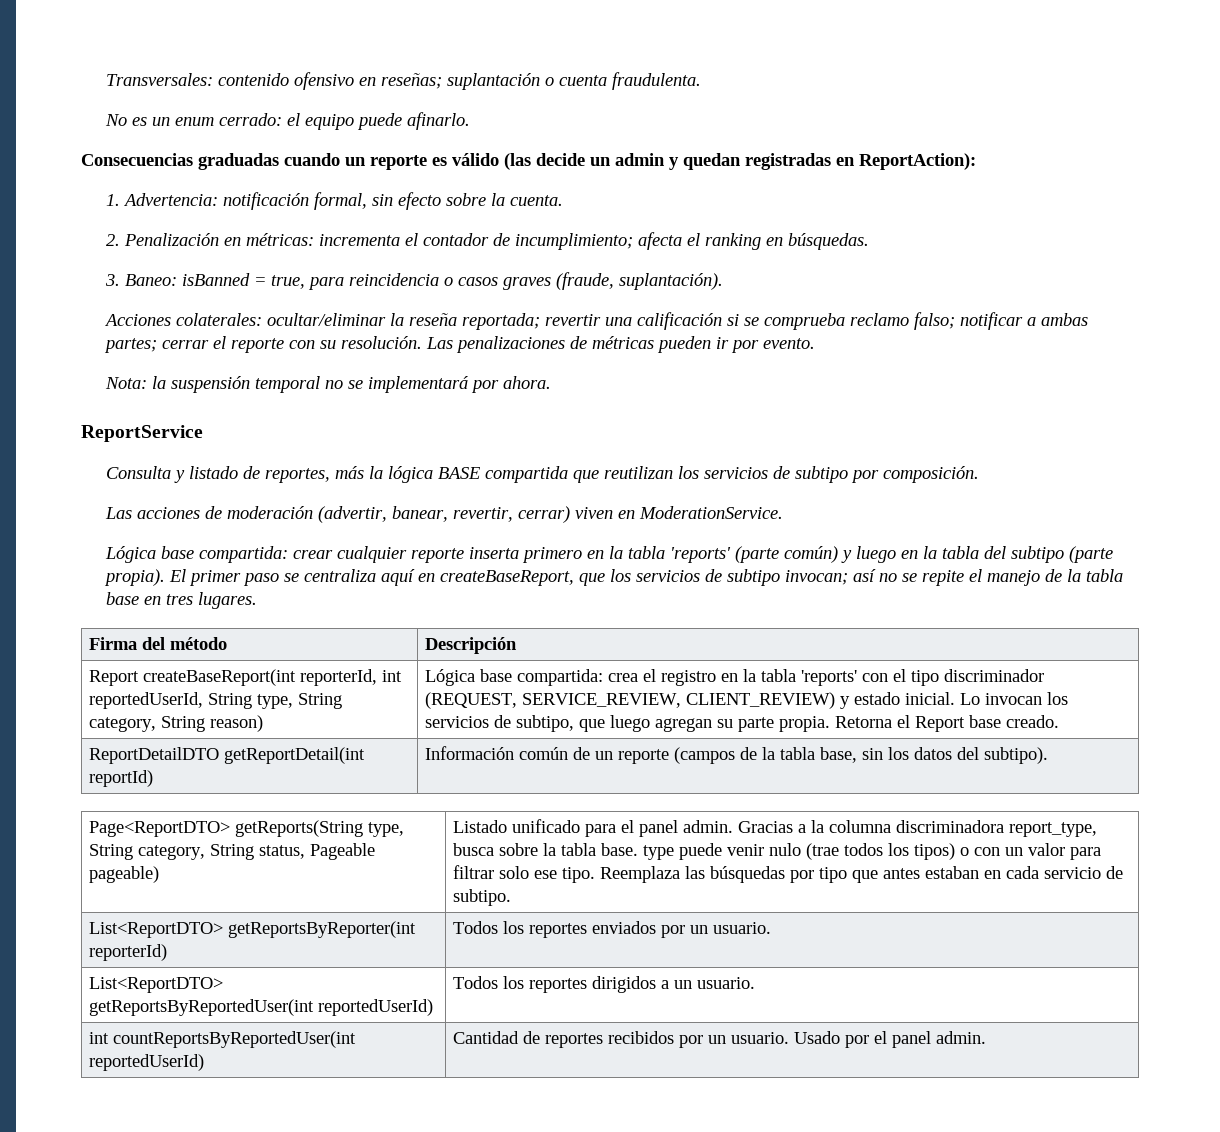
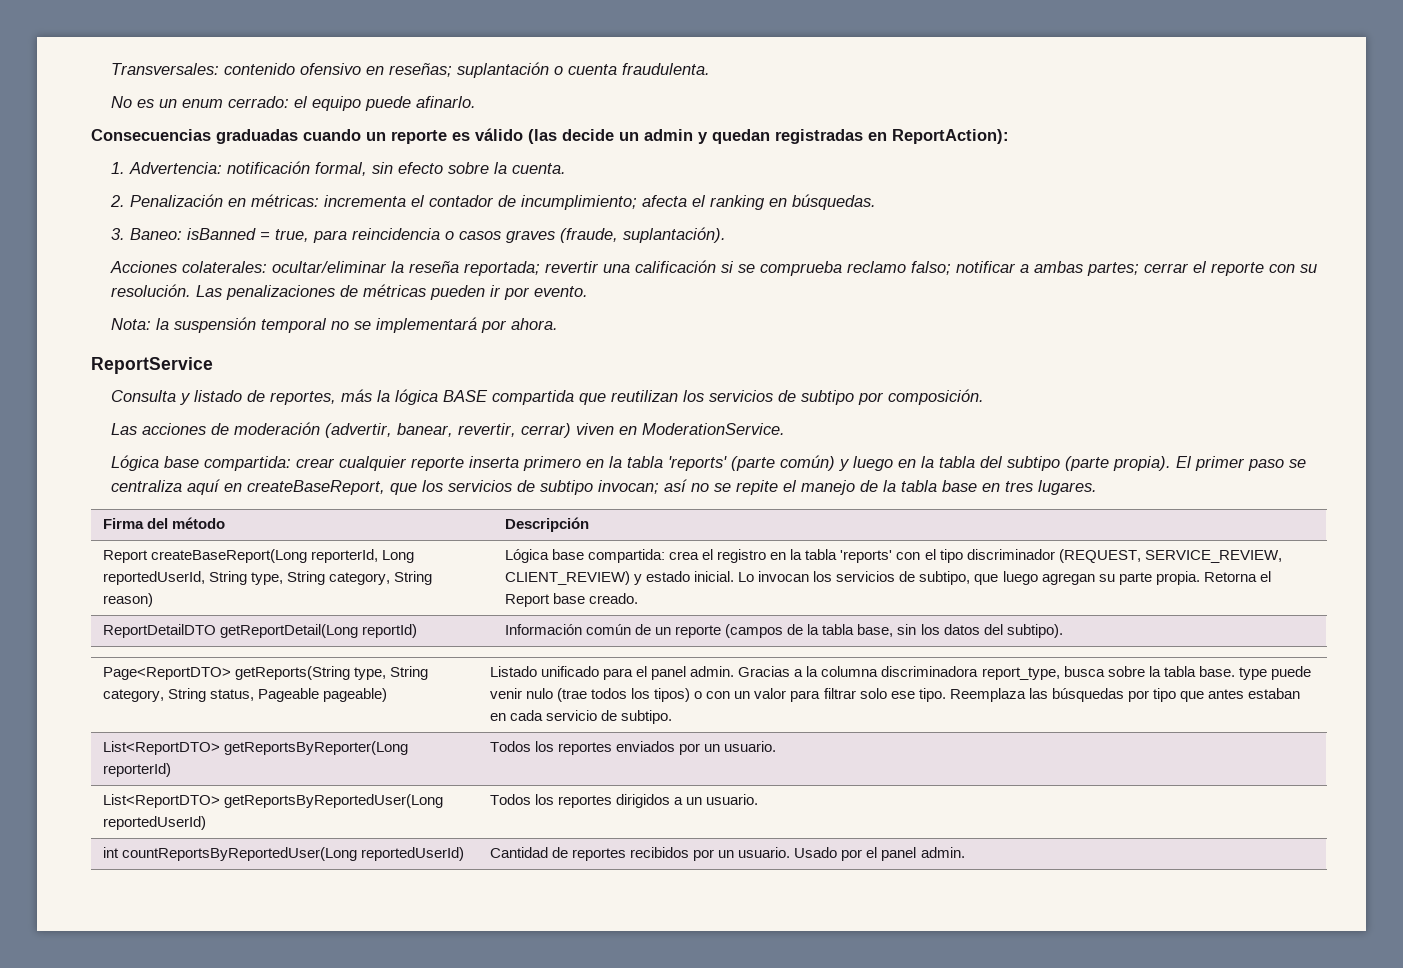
- Report createBaseReport(int reporterId, int reportedUserId, String type, String category, String reason)
+ Report createBaseReport(Long reporterId, Long reportedUserId, String type, String category, String reason)
- ReportDetailDTO getReportDetail(int reportId) | Información común de un reporte (campos de la tabla base, sin los datos del subtipo).
+ ReportDetailDTO getReportDetail(Long reportId) | Información común de un reporte (campos de la tabla base, sin los datos del subtipo).
- List<ReportDTO> getReportsByReporter(int reporterId) | Todos los reportes enviados por un usuario.
+ List<ReportDTO> getReportsByReporter(Long reporterId) | Todos los reportes enviados por un usuario.
- List<ReportDTO> getReportsByReportedUser(int reportedUserId) | Todos los reportes dirigidos a un usuario.
+ List<ReportDTO> getReportsByReportedUser(Long reportedUserId) | Todos los reportes dirigidos a un usuario.
- int countReportsByReportedUser(int reportedUserId) | Cantidad de reportes recibidos por un usuario. Usado por el panel admin.
+ int countReportsByReportedUser(Long reportedUserId) | Cantidad de reportes recibidos por un usuario. Usado por el panel admin.

